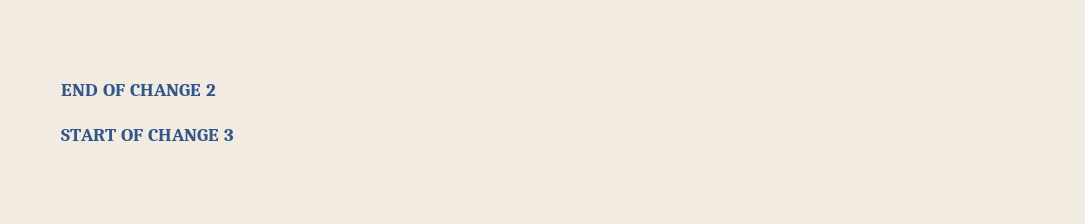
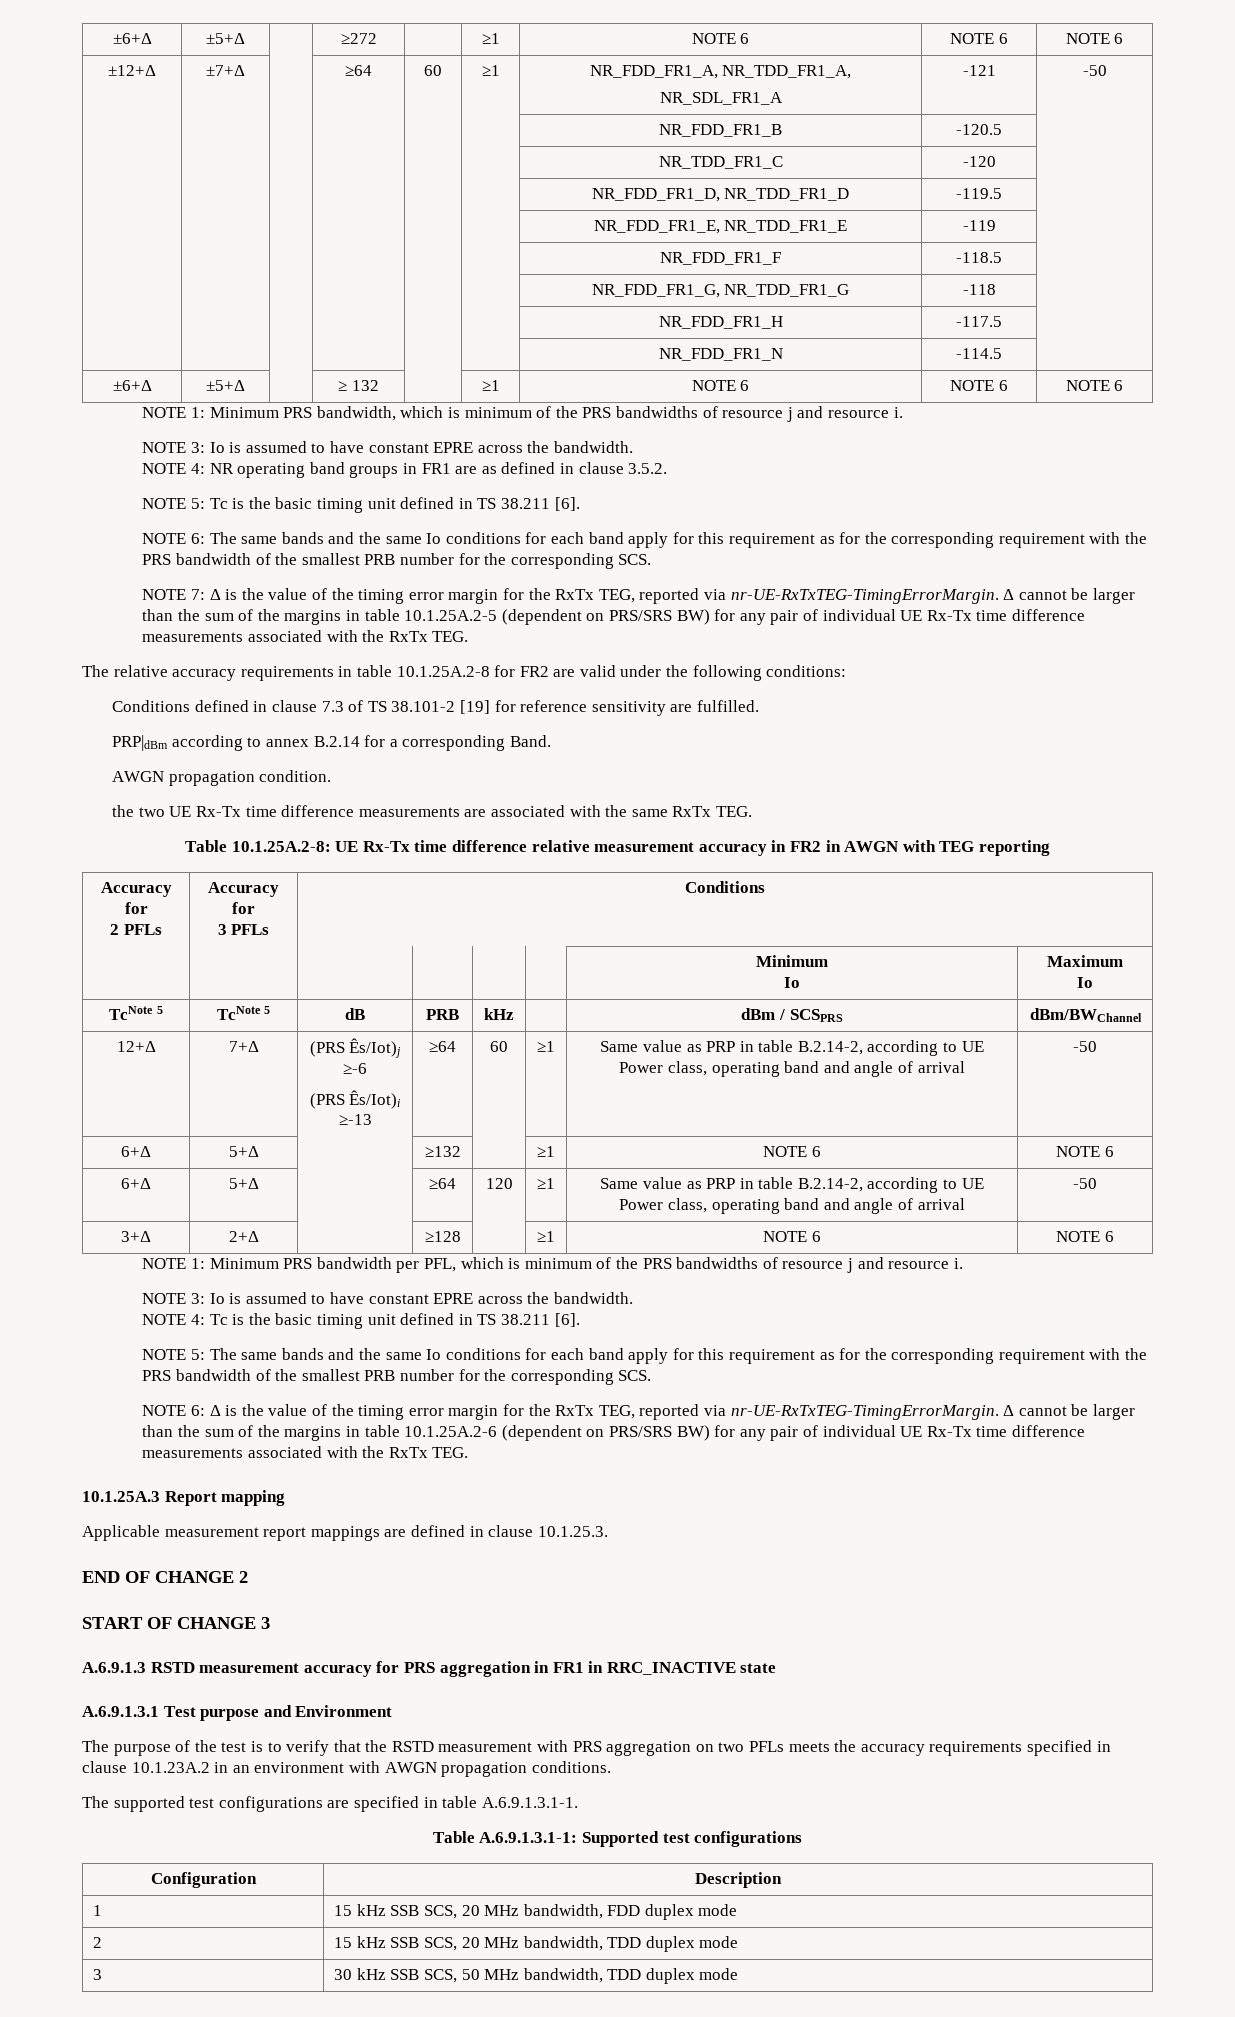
+ ±6+Δ | ±5+Δ | | ≥272 | | ≥1 | NOTE 6 | NOTE 6 | NOTE 6
+ ±12+Δ | ±7+Δ | | ≥64 | 60 | ≥1 | NR_FDD_FR1_A, NR_TDD_FR1_A,
+ NR_SDL_FR1_A | -121 | -50
+ | | | | | | NR_FDD_FR1_B | -120.5 |
+ | | | | | | NR_TDD_FR1_C | -120 |
+ | | | | | | NR_FDD_FR1_D, NR_TDD_FR1_D | -119.5 |
+ | | | | | | NR_FDD_FR1_E, NR_TDD_FR1_E | -119 |
+ | | | | | | NR_FDD_FR1_F | -118.5 |
+ | | | | | | NR_FDD_FR1_G, NR_TDD_FR1_G | -118 |
+ | | | | | | NR_FDD_FR1_H | -117.5 |
+ | | | | | | NR_FDD_FR1_N | -114.5 |
+ ±6+Δ | ±5+Δ | | ≥ 132 | | ≥1 | NOTE 6 | NOTE 6 | NOTE 6
+ NOTE 1: Minimum PRS bandwidth, which is minimum of the PRS bandwidths of resource j and resource i.
+ NOTE 3: Io is assumed to have constant EPRE across the bandwidth.
+ NOTE 4: NR operating band groups in FR1 are as defined in clause 3.5.2.
+ NOTE 5: Tc is the basic timing unit defined in TS 38.211 [6].
+ NOTE 6: The same bands and the same Io conditions for each band apply for this requirement as for the corresponding requirement with the PRS bandwidth of the smallest PRB number for the corresponding SCS.
+ NOTE 7: Δ is the value of the timing error margin for the RxTx TEG, reported via nr-UE-RxTxTEG-TimingErrorMargin. Δ cannot be larger than the sum of the margins in table 10.1.25A.2-5 (dependent on PRS/SRS BW) for any pair of individual UE Rx-Tx time difference measurements associated with the RxTx TEG.
+ The relative accuracy requirements in table 10.1.25A.2-8 for FR2 are valid under the following conditions:
+ Conditions defined in clause 7.3 of TS 38.101-2 [19] for reference sensitivity are fulfilled.
+ PRP|dBm according to annex B.2.14 for a corresponding Band.
+ AWGN propagation condition.
+ the two UE Rx-Tx time difference measurements are associated with the same RxTx TEG.
+ Table 10.1.25A.2-8: UE Rx-Tx time difference relative measurement accuracy in FR2 in AWGN with TEG reporting
+ Accuracy for
+ 2 PFLs | Accuracy for
+ 3 PFLs | Conditions
+ | | | | | | Minimum
+ Io | Maximum
+ Io
+ TcNote 5 | TcNote 5 | dB | PRB | kHz | | dBm / SCSPRS | dBm/BWChannel
+ 12+Δ | 7+Δ | (PRS Ês/Iot)j ≥-6
+ (PRS Ês/Iot)i ≥-13 | ≥64 | 60 | ≥1 | Same value as PRP in table B.2.14-2, according to UE Power class, operating band and angle of arrival | -50
+ 6+Δ | 5+Δ | | ≥132 | | ≥1 | NOTE 6 | NOTE 6
+ 6+Δ | 5+Δ | | ≥64 | 120 | ≥1 | Same value as PRP in table B.2.14-2, according to UE Power class, operating band and angle of arrival | -50
+ 3+Δ | 2+Δ | | ≥128 | | ≥1 | NOTE 6 | NOTE 6
+ NOTE 1: Minimum PRS bandwidth per PFL, which is minimum of the PRS bandwidths of resource j and resource i.
+ NOTE 3: Io is assumed to have constant EPRE across the bandwidth.
+ NOTE 4: Tc is the basic timing unit defined in TS 38.211 [6].
+ NOTE 5: The same bands and the same Io conditions for each band apply for this requirement as for the corresponding requirement with the PRS bandwidth of the smallest PRB number for the corresponding SCS.
+ NOTE 6: Δ is the value of the timing error margin for the RxTx TEG, reported via nr-UE-RxTxTEG-TimingErrorMargin. Δ cannot be larger than the sum of the margins in table 10.1.25A.2-6 (dependent on PRS/SRS BW) for any pair of individual UE Rx-Tx time difference measurements associated with the RxTx TEG.
+ 10.1.25A.3 Report mapping
+ Applicable measurement report mappings are defined in clause 10.1.25.3.
+ A.6.9.1.3 RSTD measurement accuracy for PRS aggregation in FR1 in RRC_INACTIVE state
+ A.6.9.1.3.1 Test purpose and Environment
+ The purpose of the test is to verify that the RSTD measurement with PRS aggregation on two PFLs meets the accuracy requirements specified in clause 10.1.23A.2 in an environment with AWGN propagation conditions.
+ The supported test configurations are specified in table A.6.9.1.3.1-1.
+ Table A.6.9.1.3.1-1: Supported test configurations
+ Configuration | Description
+ 1 | 15 kHz SSB SCS, 20 MHz bandwidth, FDD duplex mode
+ 2 | 15 kHz SSB SCS, 20 MHz bandwidth, TDD duplex mode
+ 3 | 30 kHz SSB SCS, 50 MHz bandwidth, TDD duplex mode

